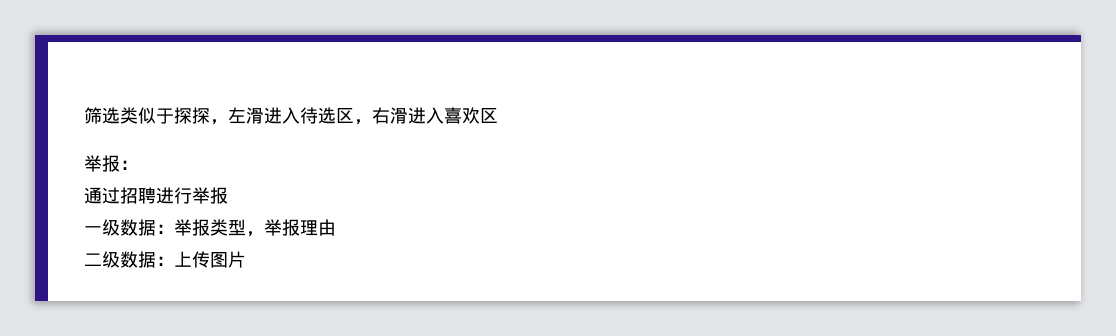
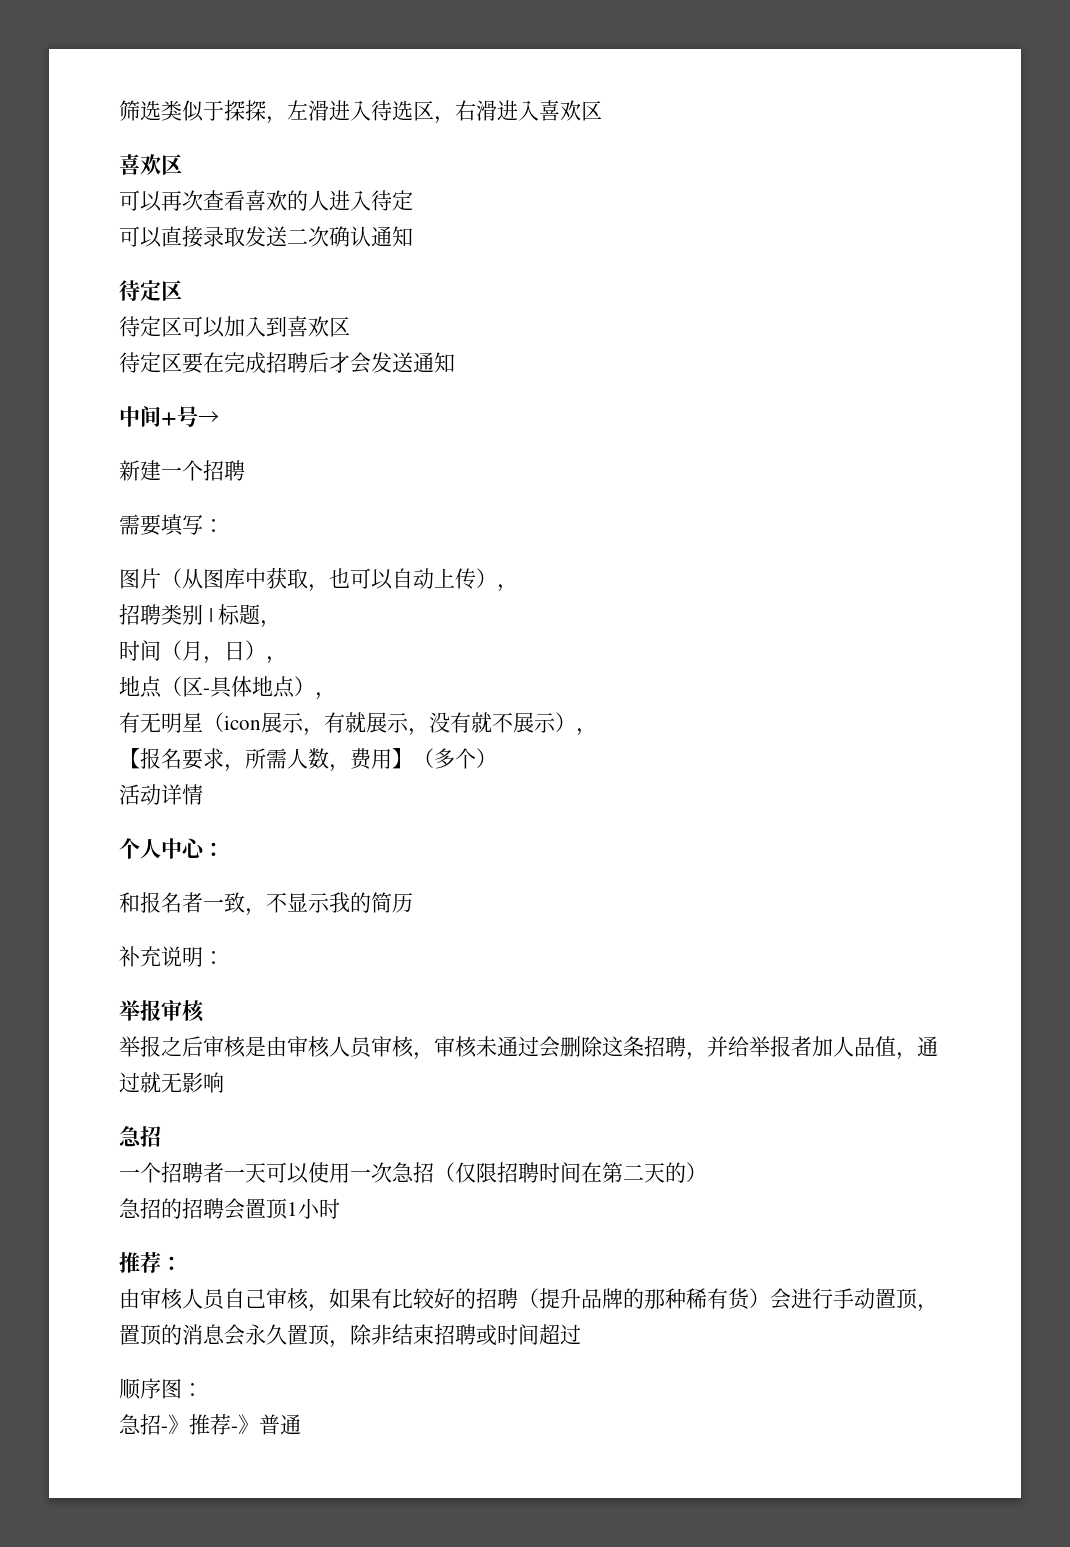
  筛选类似于探探，左滑进入待选区，右滑进入喜欢区
- 举报：
- 通过招聘进行举报
- 一级数据：举报类型，举报理由
- 二级数据：上传图片
+ 喜欢区
+ 可以再次查看喜欢的人进入待定
+ 可以直接录取发送二次确认通知
+ 待定区
+ 待定区可以加入到喜欢区
+ 待定区要在完成招聘后才会发送通知
+ 中间+号→
+ 新建一个招聘
+ 需要填写：
+ 图片（从图库中获取，也可以自动上传），
+ 招聘类别 | 标题，
+ 时间（月，日），
+ 地点（区-具体地点），
+ 有无明星（icon展示，有就展示，没有就不展示），
+ 【报名要求，所需人数，费用】（多个）
+ 活动详情
+ 个人中心：
+ 和报名者一致，不显示我的简历
+ 补充说明：
+ 举报审核
+ 举报之后审核是由审核人员审核，审核未通过会删除这条招聘，并给举报者加人品值，通过就无影响
+ 急招
+ 一个招聘者一天可以使用一次急招（仅限招聘时间在第二天的）
+ 急招的招聘会置顶1小时
+ 推荐：
+ 由审核人员自己审核，如果有比较好的招聘（提升品牌的那种稀有货）会进行手动置顶，置顶的消息会永久置顶，除非结束招聘或时间超过
+ 顺序图：
+ 急招-》推荐-》普通

